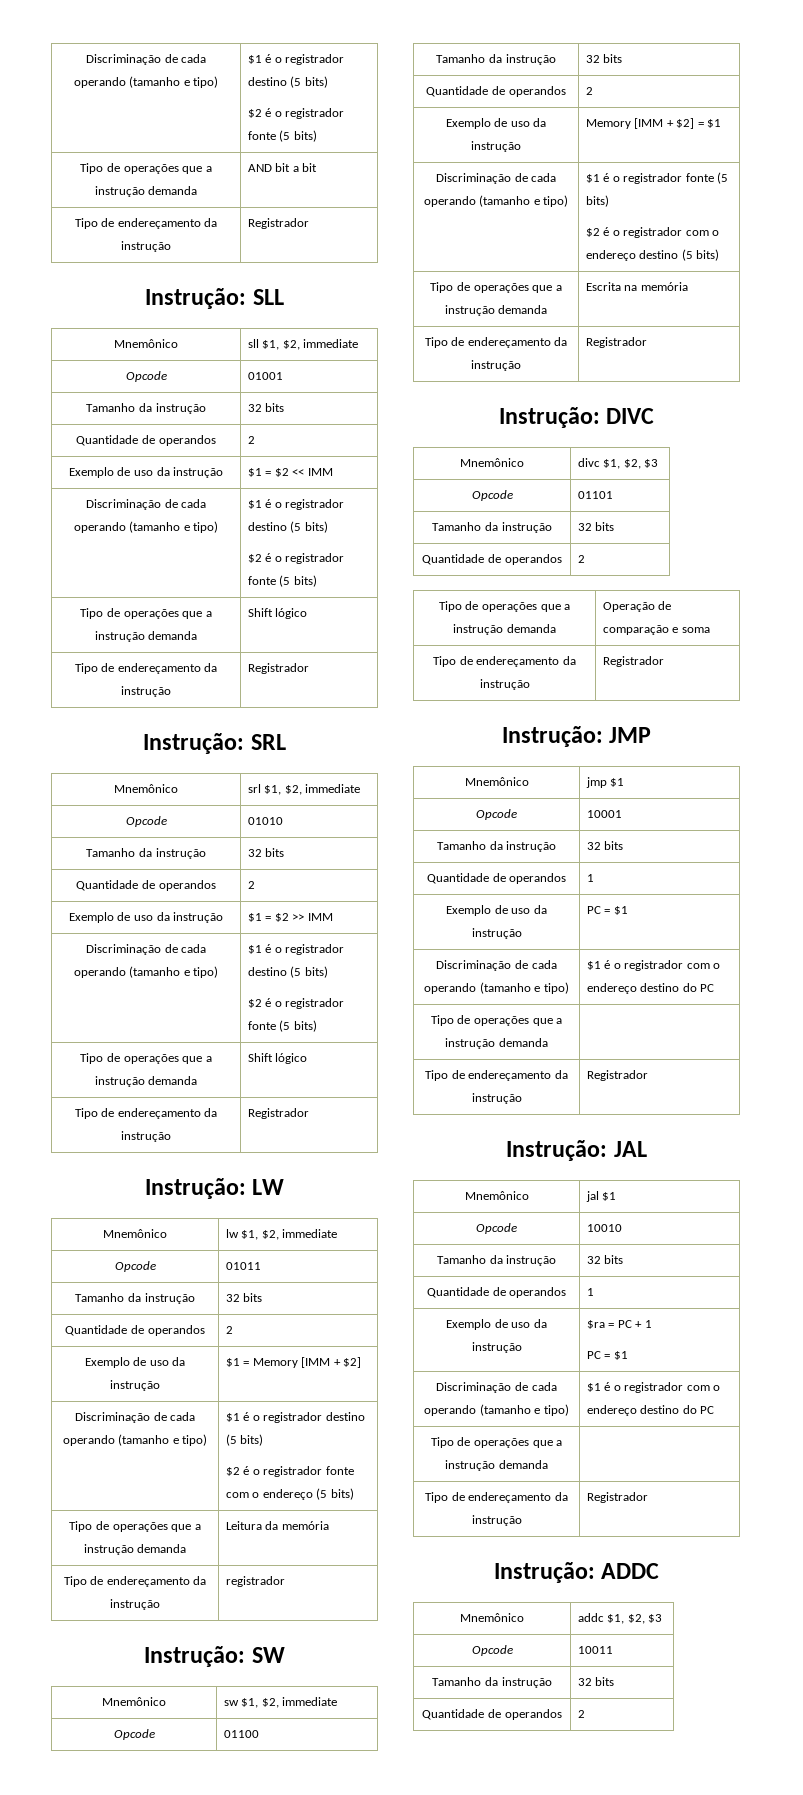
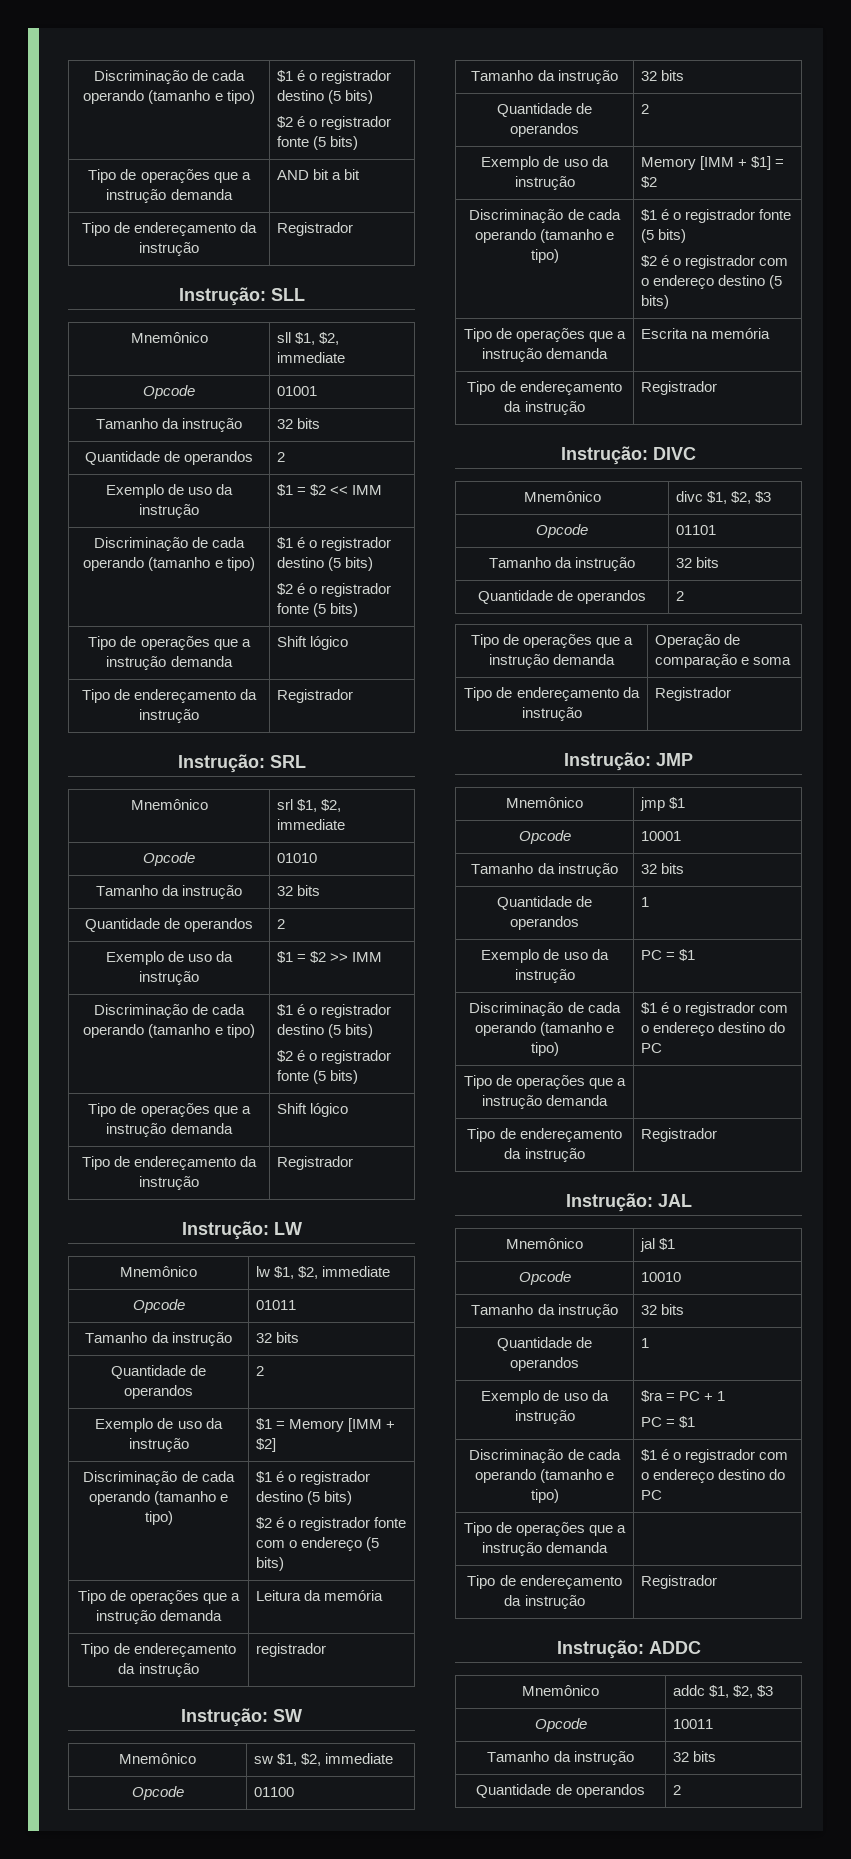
- Exemplo de uso da instrução | Memory [IMM + $2] = $1
+ Exemplo de uso da instrução | Memory [IMM + $1] = $2

